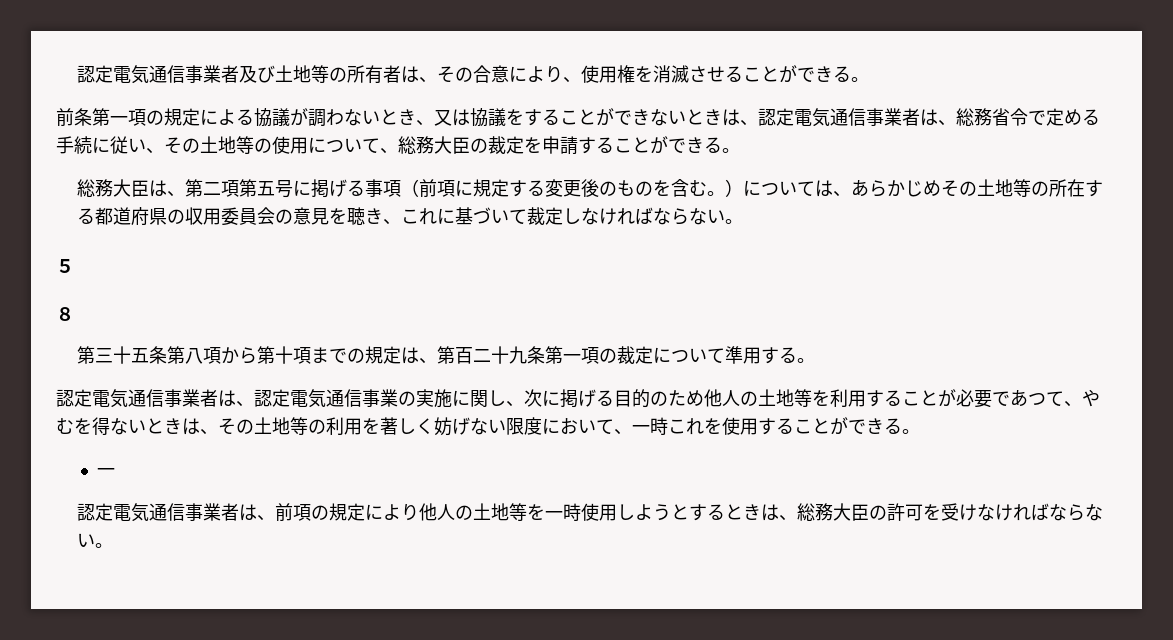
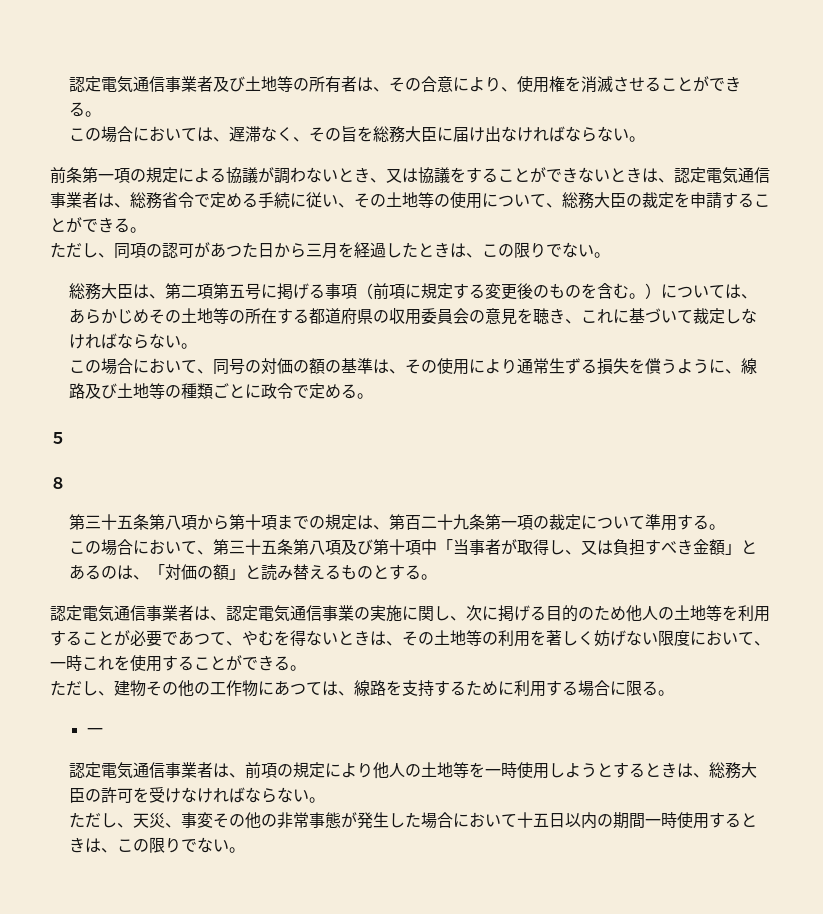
+ この場合においては、遅滞なく、その旨を総務大臣に届け出なければならない。
+ ただし、同項の認可があつた日から三月を経過したときは、この限りでない。
+ この場合において、同号の対価の額の基準は、その使用により通常生ずる損失を償うように、線路及び土地等の種類ごとに政令で定める。
+ この場合において、第三十五条第八項及び第十項中「当事者が取得し、又は負担すべき金額」とあるのは、「対価の額」と読み替えるものとする。
+ ただし、建物その他の工作物にあつては、線路を支持するために利用する場合に限る。
+ ただし、天災、事変その他の非常事態が発生した場合において十五日以内の期間一時使用するときは、この限りでない。

